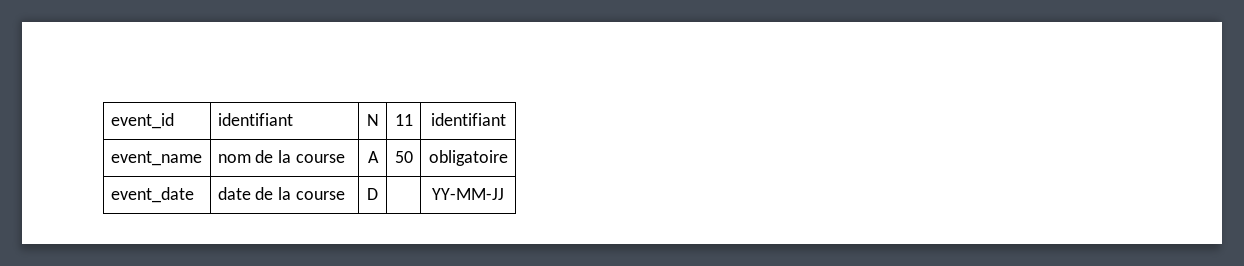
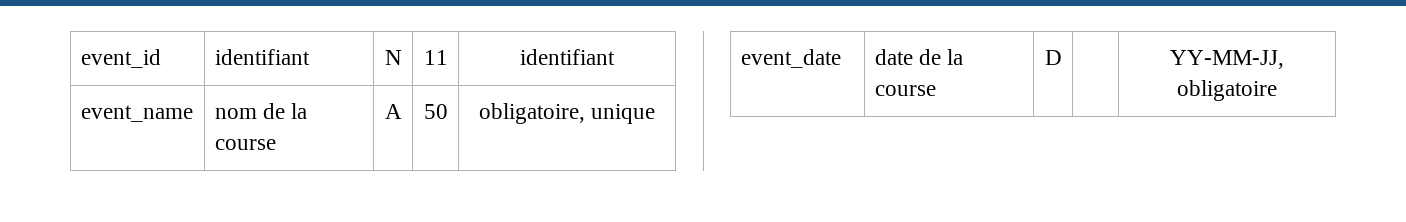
- event_name | nom de la course | A | 50 | obligatoire
+ event_name | nom de la course | A | 50 | obligatoire, unique
- event_date | date de la course | D | | YY-MM-JJ
+ event_date | date de la course | D | | YY-MM-JJ, obligatoire

